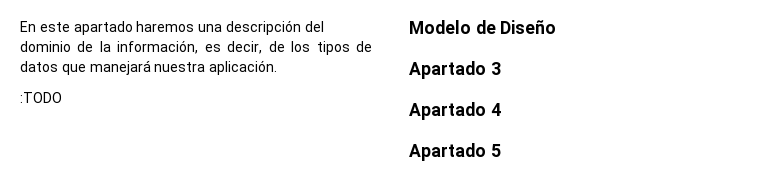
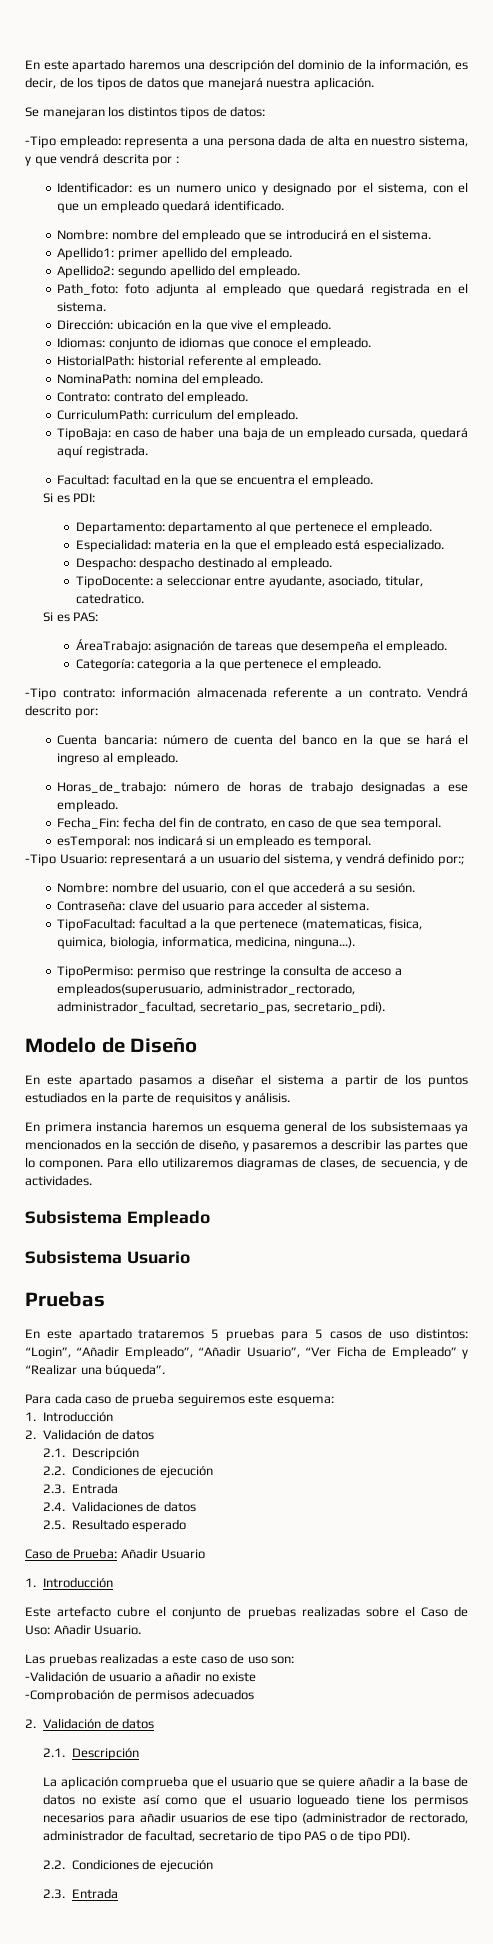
- :TODO
+ Se manejaran los distintos tipos de datos:
+ -Tipo empleado: representa a una persona dada de alta en nuestro sistema, y que vendrá descrita por :
+ Identificador: es un numero unico y designado por el sistema, con el que un empleado quedará identificado.
+ Nombre: nombre del empleado que se introducirá en el sistema.
+ Apellido1: primer apellido del empleado.
+ Apellido2: segundo apellido del empleado.
+ Path_foto: foto adjunta al empleado que quedará registrada en el sistema.
+ Dirección: ubicación en la que vive el empleado.
+ Idiomas: conjunto de idiomas que conoce el empleado.
+ HistorialPath: historial referente al empleado.
+ NominaPath: nomina del empleado.
+ Contrato: contrato del empleado.
+ CurriculumPath: curriculum del empleado.
+ TipoBaja: en caso de haber una baja de un empleado cursada, quedará aquí registrada.
+ Facultad: facultad en la que se encuentra el empleado.
+ Si es PDI:
+ Departamento: departamento al que pertenece el empleado.
+ Especialidad: materia en la que el empleado está especializado.
+ Despacho: despacho destinado al empleado.
+ TipoDocente: a seleccionar entre ayudante, asociado, titular, catedratico.
+ Si es PAS:
+ ÁreaTrabajo: asignación de tareas que desempeña el empleado.
+ Categoría: categoria a la que pertenece el empleado.
+ -Tipo contrato: información almacenada referente a un contrato. Vendrá descrito por:
+ Cuenta bancaria: número de cuenta del banco en la que se hará el ingreso al empleado.
+ Horas_de_trabajo: número de horas de trabajo designadas a ese empleado.
+ Fecha_Fin: fecha del fin de contrato, en caso de que sea temporal.
+ esTemporal: nos indicará si un empleado es temporal.
+ -Tipo Usuario: representará a un usuario del sistema, y vendrá definido por:;
+ Nombre: nombre del usuario, con el que accederá a su sesión.
+ Contraseña: clave del usuario para acceder al sistema.
+ TipoFacultad: facultad a la que pertenece (matematicas, fisica, quimica, biologia, informatica, medicina, ninguna…).
+ TipoPermiso: permiso que restringe la consulta de acceso a empleados(superusuario, administrador_rectorado, administrador_facultad, secretario_pas, secretario_pdi).
  Modelo de Diseño
- Apartado 3
- Apartado 4
- Apartado 5
+ En este apartado pasamos a diseñar el sistema a partir de los puntos estudiados en la parte de requisitos y análisis.
+ En primera instancia haremos un esquema general de los subsistemaas ya mencionados en la sección de diseño, y pasaremos a describir las partes que lo componen. Para ello utilizaremos diagramas de clases, de secuencia, y de actividades.
+ Subsistema Empleado
+ Subsistema Usuario
+ Pruebas
+ En este apartado trataremos 5 pruebas para 5 casos de uso distintos: “Login”, “Añadir Empleado”, “Añadir Usuario”, “Ver Ficha de Empleado” y “Realizar una búqueda”.
+ Para cada caso de prueba seguiremos este esquema:
+ 1. Introducción
+ 2. Validación de datos
+ 2.1. Descripción
+ 2.2. Condiciones de ejecución
+ 2.3. Entrada
+ 2.4. Validaciones de datos
+ 2.5. Resultado esperado
+ Caso de Prueba: Añadir Usuario
+ 1. Introducción
+ Este artefacto cubre el conjunto de pruebas realizadas sobre el Caso de Uso: Añadir Usuario.
+ Las pruebas realizadas a este caso de uso son:
+ -Validación de usuario a añadir no existe
+ -Comprobación de permisos adecuados
+ 2. Validación de datos
+ 2.1. Descripción
+ La aplicación comprueba que el usuario que se quiere añadir a la base de datos no existe así como que el usuario logueado tiene los permisos necesarios para añadir usuarios de ese tipo (administrador de rectorado, administrador de facultad, secretario de tipo PAS o de tipo PDI).
+ 2.2. Condiciones de ejecución
+ 2.3. Entrada

